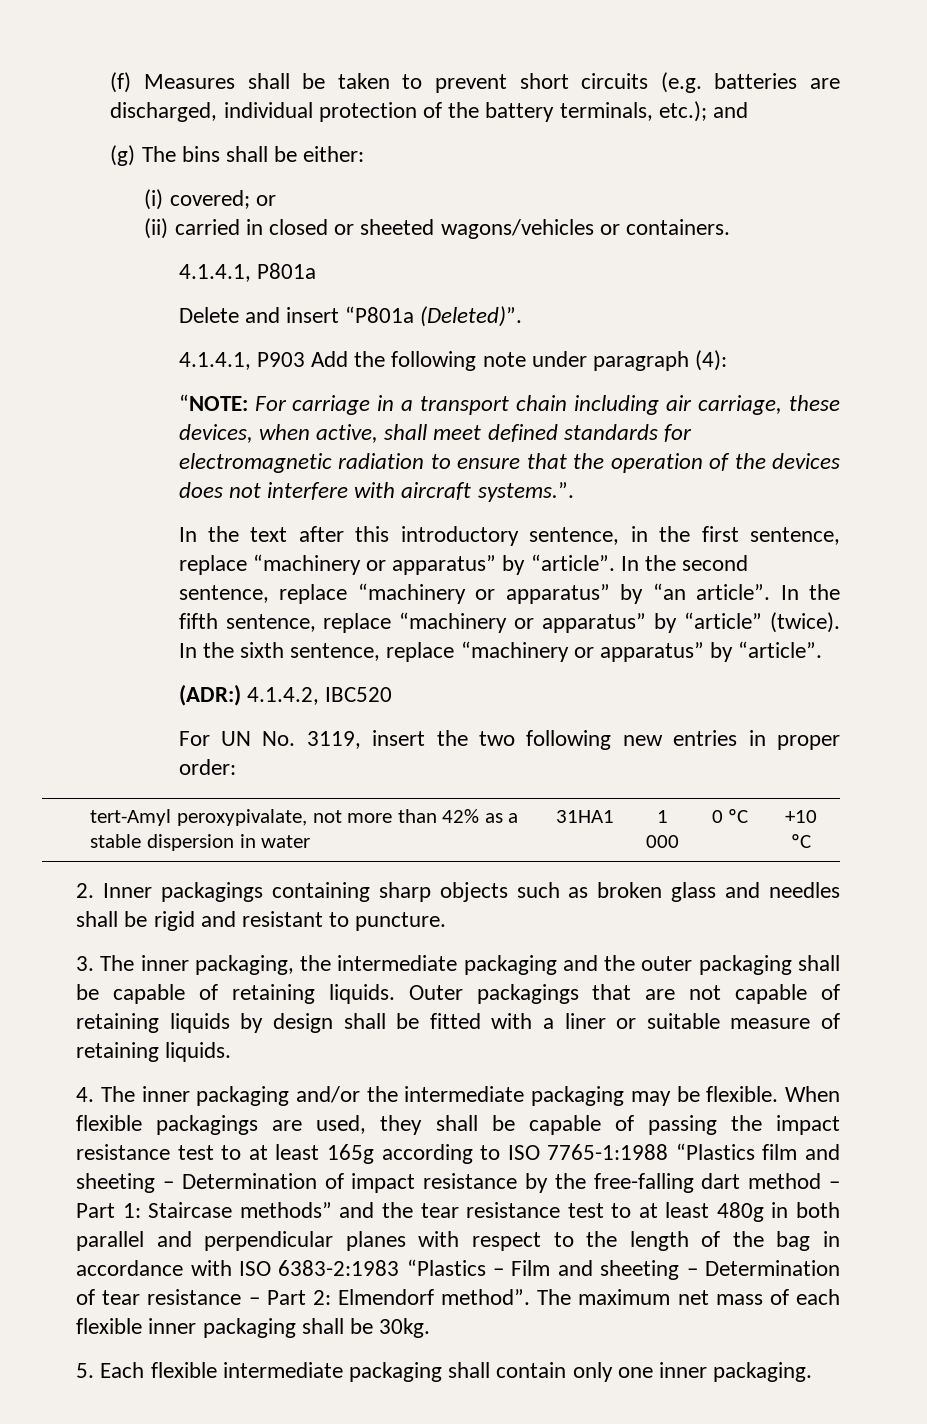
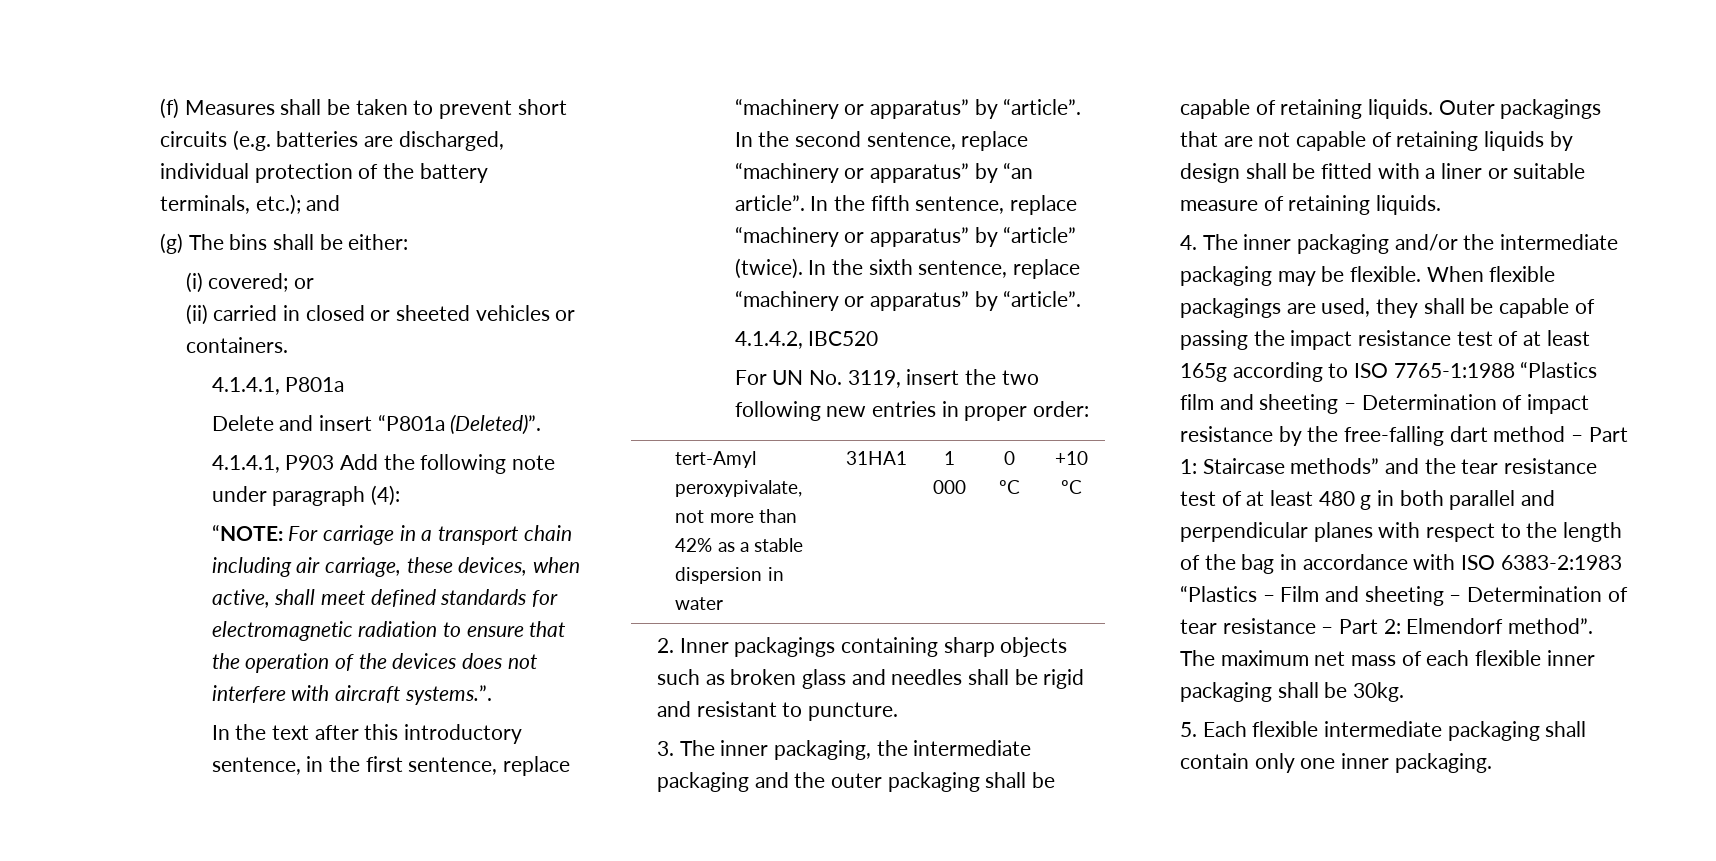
- (ii) carried in closed or sheeted wagons/vehicles or containers.
+ (ii) carried in closed or sheeted vehicles or containers.
- (ADR:) 4.1.4.2, IBC520
+ 4.1.4.2, IBC520
- When flexible packagings are used, they shall be capable of passing the impact resistance test to at least 165g according to ISO 7765-1:1988 “Plastics film and sheeting – Determination of impact resistance by the free-falling dart method – Part 1:
+ When flexible packagings are used, they shall be capable of passing the impact resistance test of at least 165g according to ISO 7765-1:1988 “Plastics film and sheeting – Determination of impact resistance by the free-falling dart method – Part 1:
- Staircase methods” and the tear resistance test to at least 480g in both parallel and perpendicular planes with respect to the length of the bag in accordance with ISO 6383-2:1983 “Plastics – Film and sheeting – Determination of tear resistance – Part 2:
+ Staircase methods” and the tear resistance test of at least 480 g in both parallel and perpendicular planes with respect to the length of the bag in accordance with ISO 6383-2:1983 “Plastics – Film and sheeting – Determination of tear resistance – Part 2:

